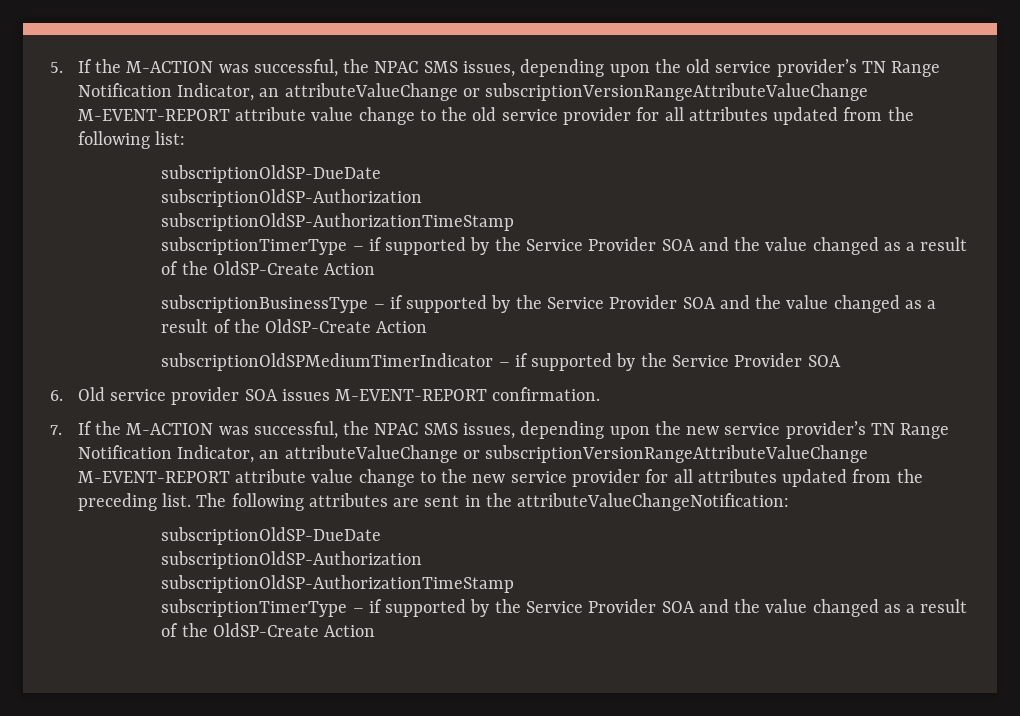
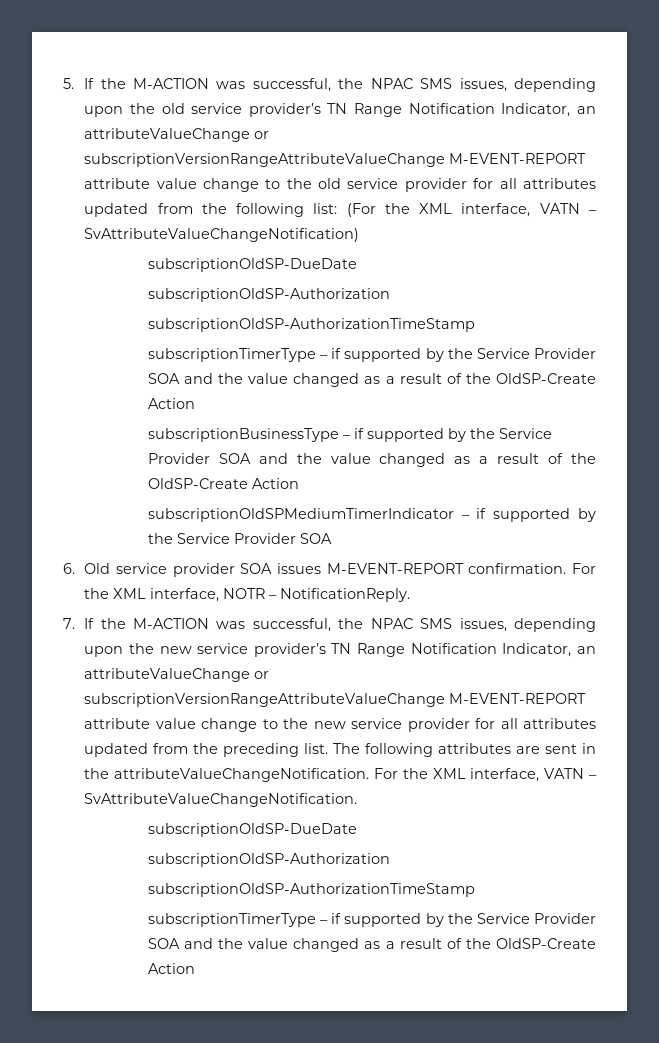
- 5. If the M-ACTION was successful, the NPAC SMS issues, depending upon the old service provider’s TN Range Notification Indicator, an attributeValueChange or subscriptionVersionRangeAttributeValueChange M-EVENT-REPORT attribute value change to the old service provider for all attributes updated from the following list:
+ 5. If the M-ACTION was successful, the NPAC SMS issues, depending upon the old service provider’s TN Range Notification Indicator, an attributeValueChange or subscriptionVersionRangeAttributeValueChange M-EVENT-REPORT attribute value change to the old service provider for all attributes updated from the following list: (For the XML interface, VATN – SvAttributeValueChangeNotification)
+ For the XML interface, NOTR – NotificationReply.
- The following attributes are sent in the attributeValueChangeNotification:
+ The following attributes are sent in the attributeValueChangeNotification. For the XML interface, VATN – SvAttributeValueChangeNotification.

